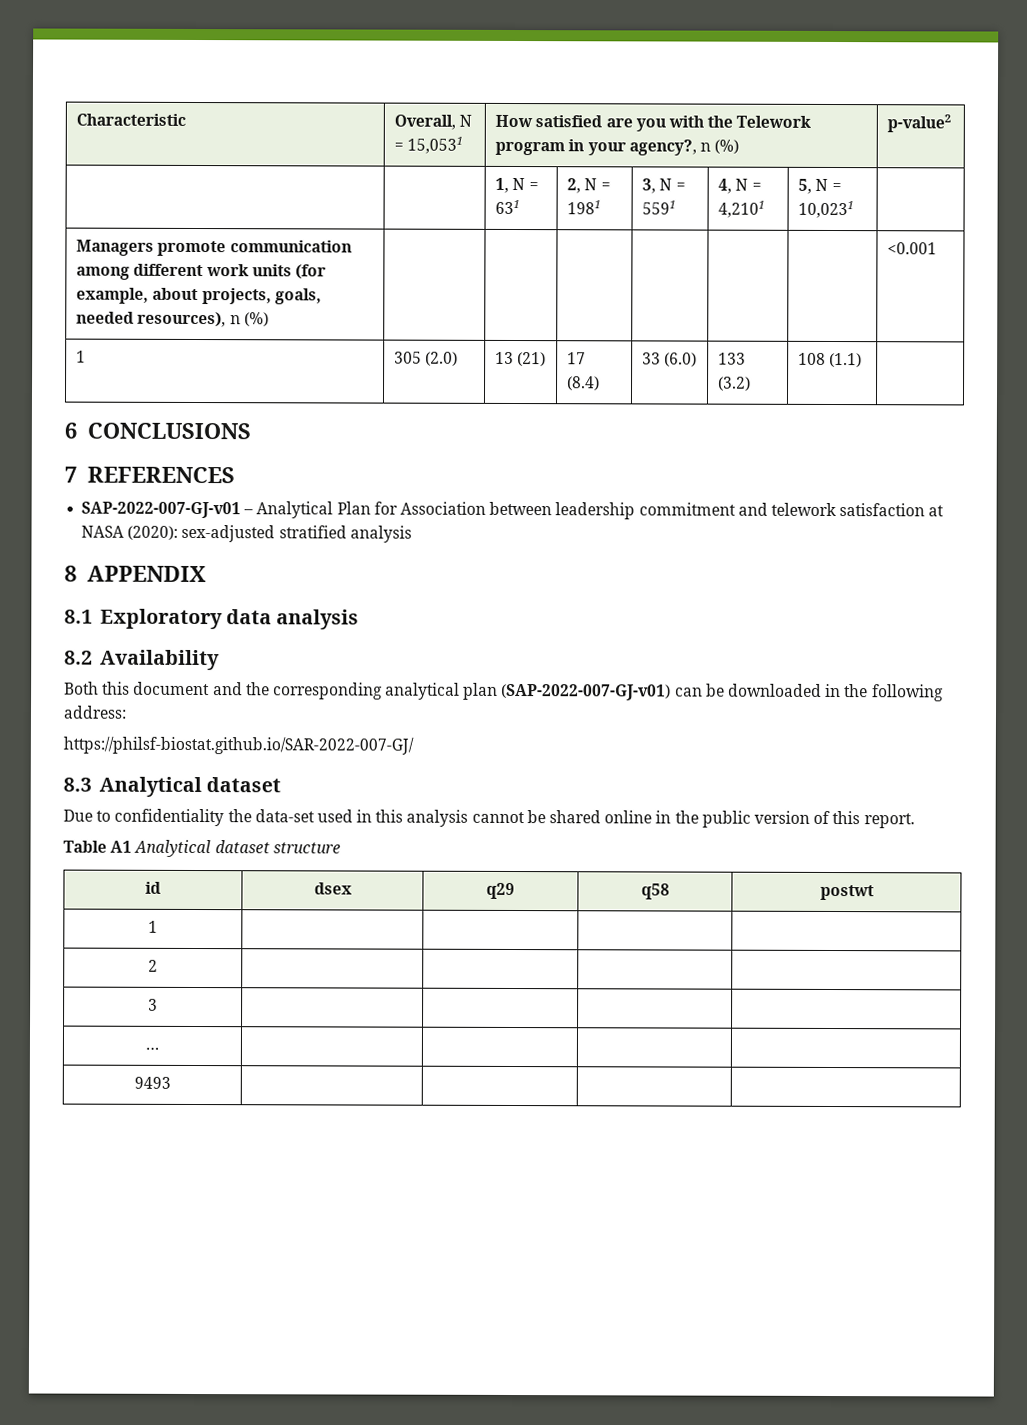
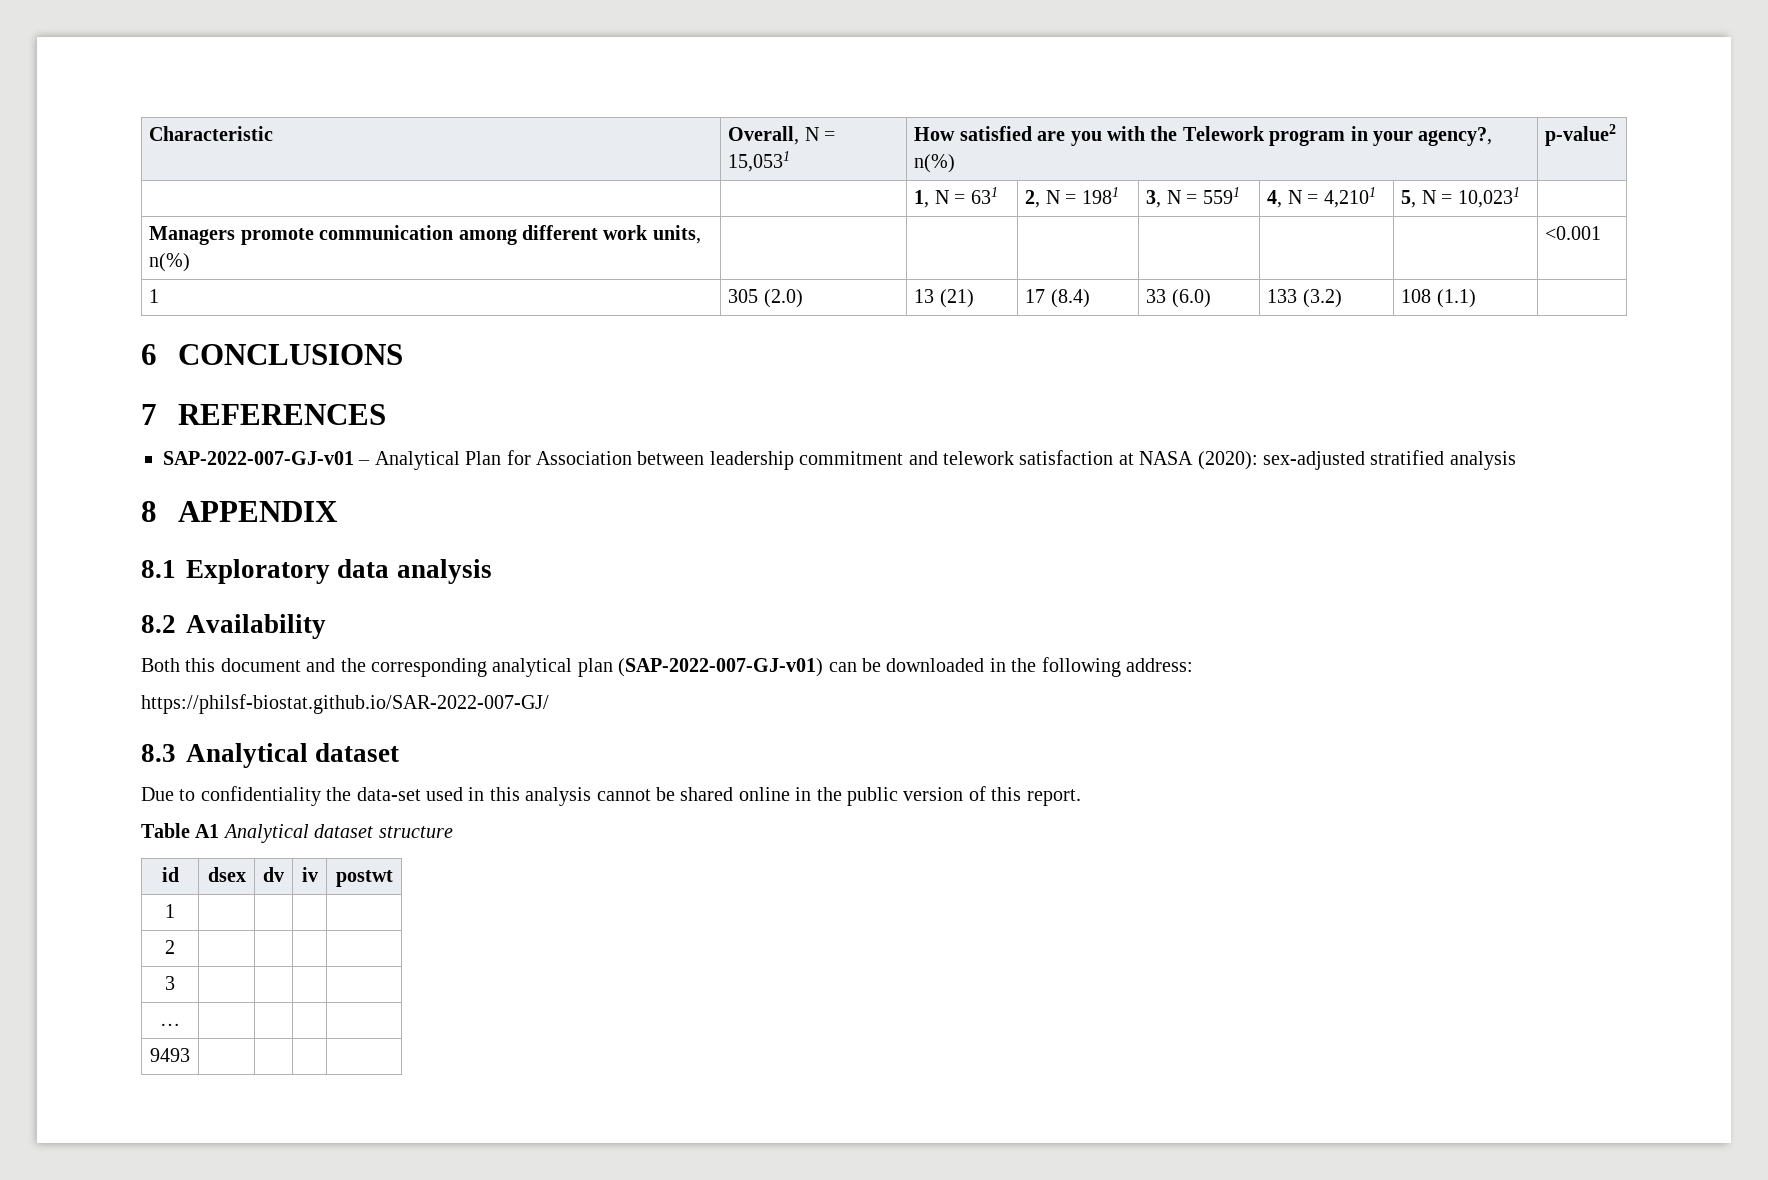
- Characteristic | Overall, N = 15,0531 | How satisfied are you with the Telework program in your agency?, n (%) | p-value2
+ Characteristic | Overall, N = 15,0531 | How satisfied are you with the Telework program in your agency?, n(%) | p-value2
- Managers promote communication among different work units (for example, about projects, goals, needed resources), n (%) | | | | | | | <0.001
+ Managers promote communication among different work units, n(%) | | | | | | | <0.001
- id | dsex | q29 | q58 | postwt
+ id | dsex | dv | iv | postwt

